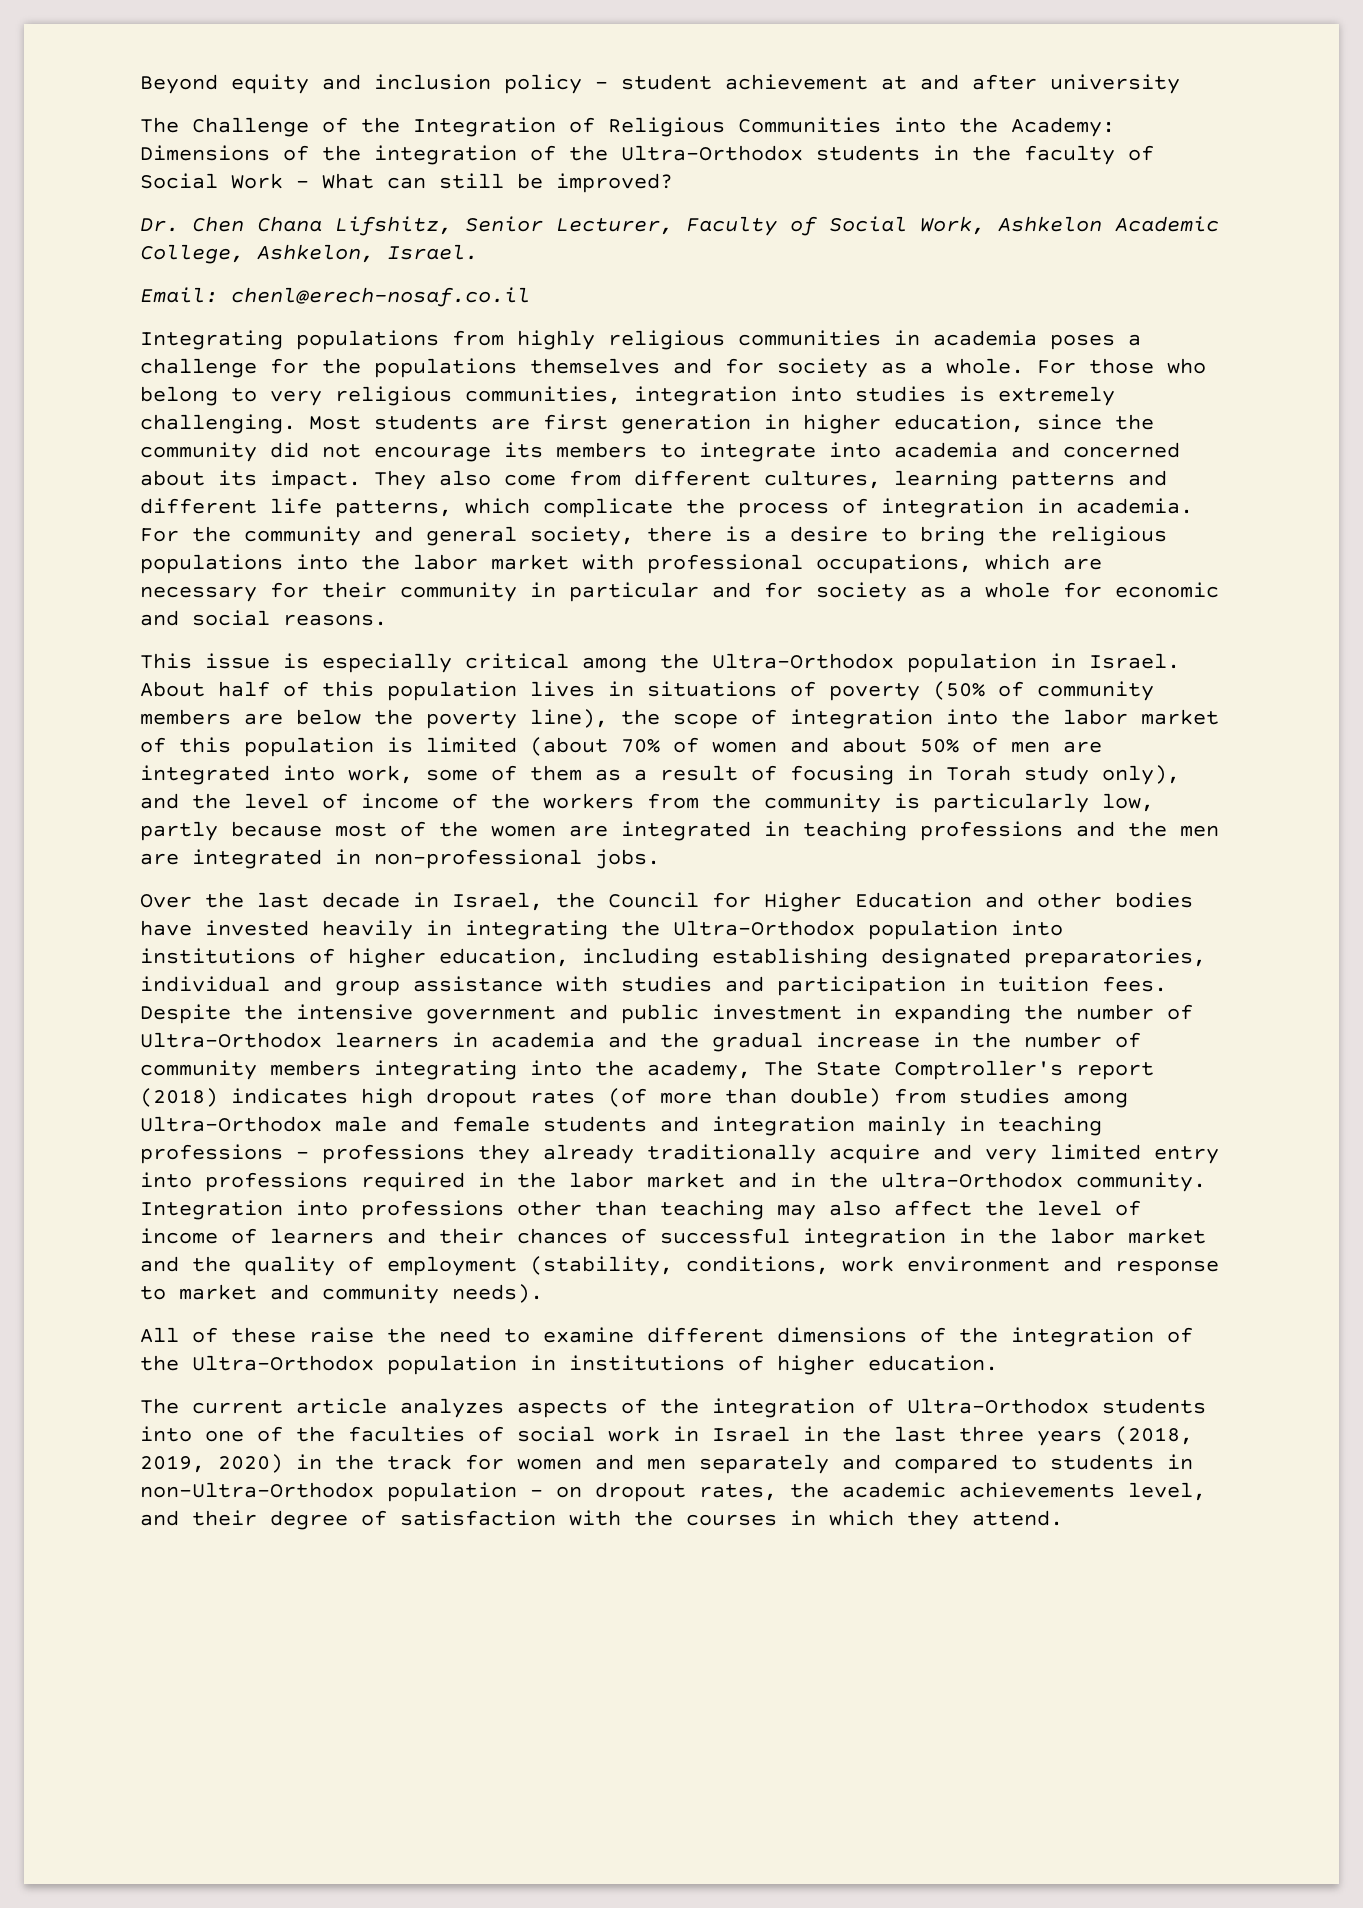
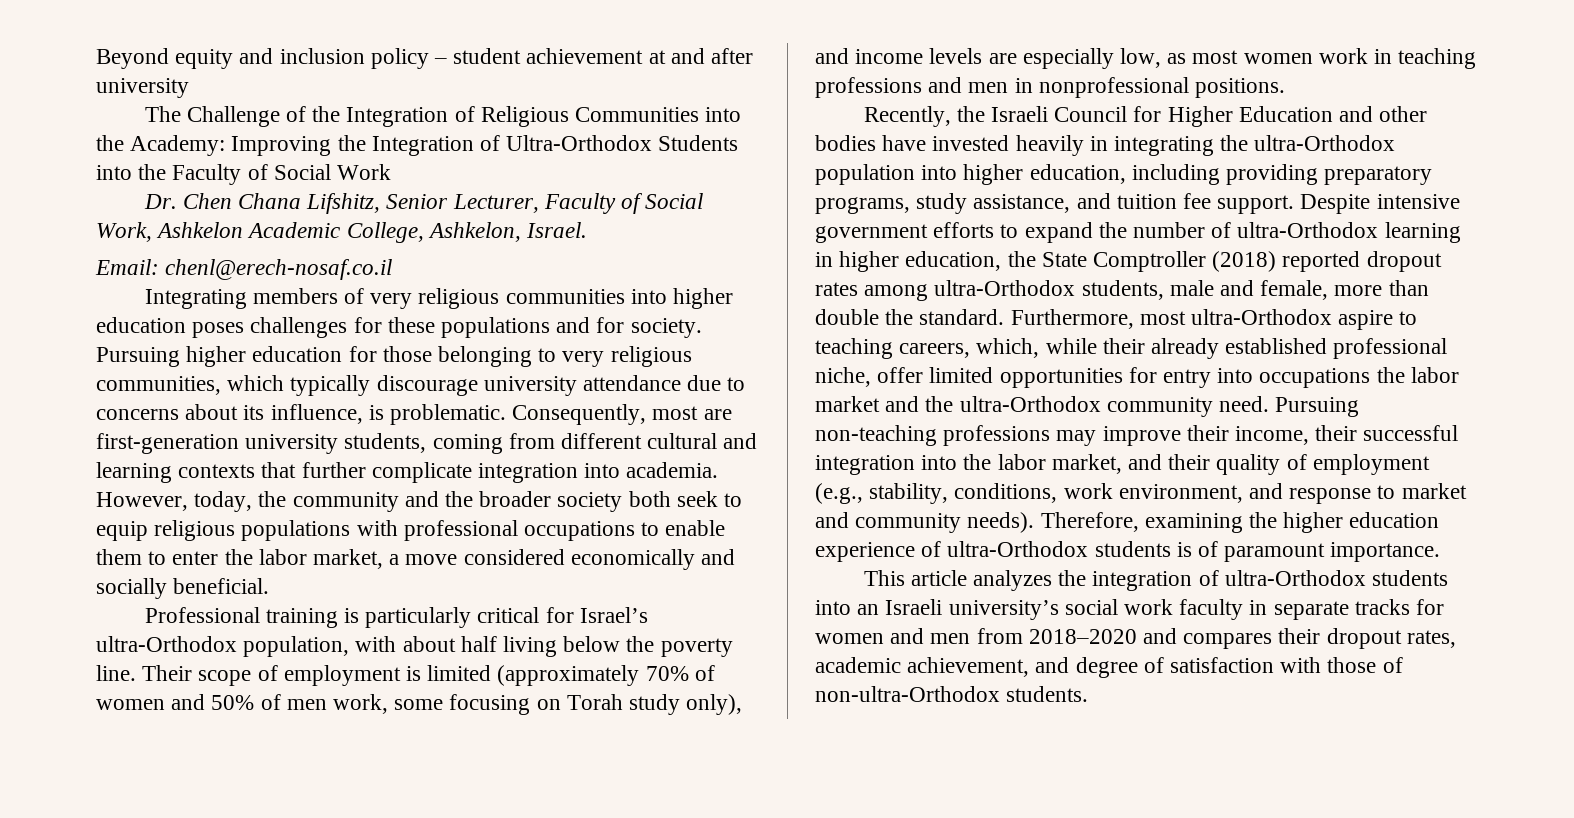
- The Challenge of the Integration of Religious Communities into the Academy: Dimensions of the integration of the Ultra-Orthodox students in the faculty of Social Work – What can still be improved?
+ The Challenge of the Integration of Religious Communities into the Academy: Improving the Integration of Ultra-Orthodox Students into the Faculty of Social Work
- Integrating populations from highly religious communities in academia poses a challenge for the populations themselves and for society as a whole. For those who belong to very religious communities, integration into studies is extremely challenging. Most students are first generation in higher education, since the community did not encourage its members to integrate into academia and concerned about its impact. They also come from different cultures, learning patterns and different life patterns, which complicate the process of integration in academia. For the community and general society, there is a desire to bring the religious populations into the labor market with professional occupations, which are necessary for their community in particular and for society as a whole for economic and social reasons.
- This issue is especially critical among the Ultra-Orthodox population in Israel. About half of this population lives in situations of poverty (50% of community members are below the poverty line), the scope of integration into the labor market of this population is limited (about 70% of women and about 50% of men are integrated into work, some of them as a result of focusing in Torah study only), and the level of income of the workers from the community is particularly low, partly because most of the women are integrated in teaching professions and the men are integrated in non-professional jobs.
- Over the last decade in Israel, the Council for Higher Education and other bodies have invested heavily in integrating the Ultra-Orthodox population into institutions of higher education, including establishing designated preparatories, individual and group assistance with studies and participation in tuition fees. Despite the intensive government and public investment in expanding the number of Ultra-Orthodox learners in academia and the gradual increase in the number of community members integrating into the academy, The State Comptroller's report (2018) indicates high dropout rates (of more than double) from studies among Ultra-Orthodox male and female students and integration mainly in teaching professions - professions they already traditionally acquire and very limited entry into professions required in the labor market and in the ultra-Orthodox community. Integration into professions other than teaching may also affect the level of income of learners and their chances of successful integration in the labor market and the quality of employment (stability, conditions, work environment and response to market and community needs).
- All of these raise the need to examine different dimensions of the integration of the Ultra-Orthodox population in institutions of higher education.
- The current article analyzes aspects of the integration of Ultra-Orthodox students into one of the faculties of social work in Israel in the last three years (2018, 2019, 2020) in the track for women and men separately and compared to students in non-Ultra-Orthodox population - on dropout rates, the academic achievements level, and their degree of satisfaction with the courses in which they attend.
+ Integrating members of very religious communities into higher education poses challenges for these populations and for society. Pursuing higher education for those belonging to very religious communities, which typically discourage university attendance due to concerns about its influence, is problematic. Consequently, most are first-generation university students, coming from different cultural and learning contexts that further complicate integration into academia. However, today, the community and the broader society both seek to equip religious populations with professional occupations to enable them to enter the labor market, a move considered economically and socially beneficial.
+ Professional training is particularly critical for Israel’s ultra-Orthodox population, with about half living below the poverty line. Their scope of employment is limited (approximately 70% of women and 50% of men work, some focusing on Torah study only), and income levels are especially low, as most women work in teaching professions and men in nonprofessional positions.
+ Recently, the Israeli Council for Higher Education and other bodies have invested heavily in integrating the ultra-Orthodox population into higher education, including providing preparatory programs, study assistance, and tuition fee support. Despite intensive government efforts to expand the number of ultra-Orthodox learning in higher education, the State Comptroller (2018) reported dropout rates among ultra-Orthodox students, male and female, more than double the standard. Furthermore, most ultra-Orthodox aspire to teaching careers, which, while their already established professional niche, offer limited opportunities for entry into occupations the labor market and the ultra-Orthodox community need. Pursuing non-teaching professions may improve their income, their successful integration into the labor market, and their quality of employment (e.g., stability, conditions, work environment, and response to market and community needs). Therefore, examining the higher education experience of ultra-Orthodox students is of paramount importance.
+ This article analyzes the integration of ultra-Orthodox students into an Israeli university’s social work faculty in separate tracks for women and men from 2018–2020 and compares their dropout rates, academic achievement, and degree of satisfaction with those of non-ultra-Orthodox students.

